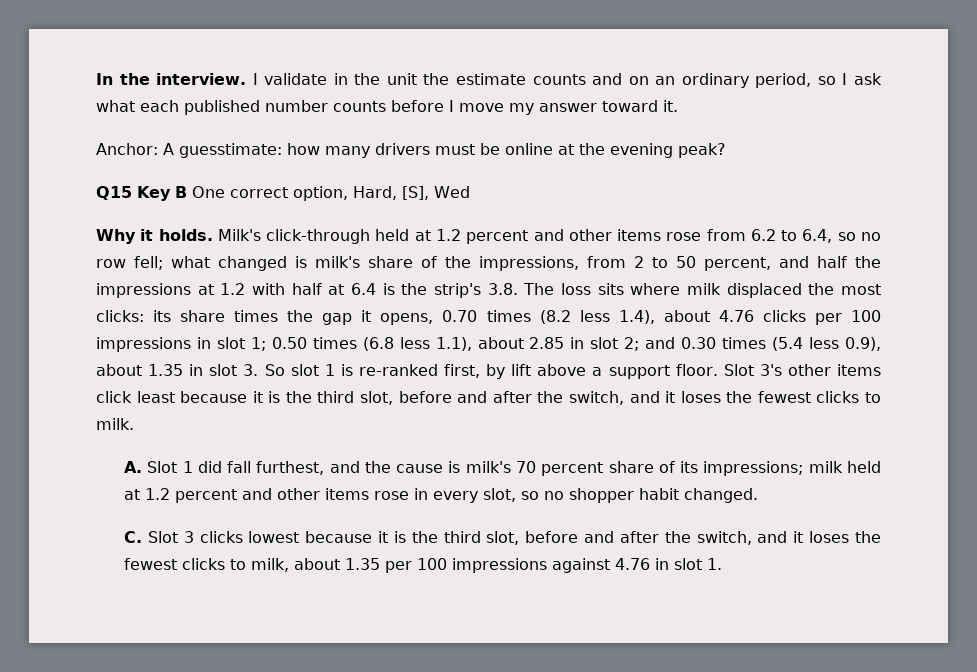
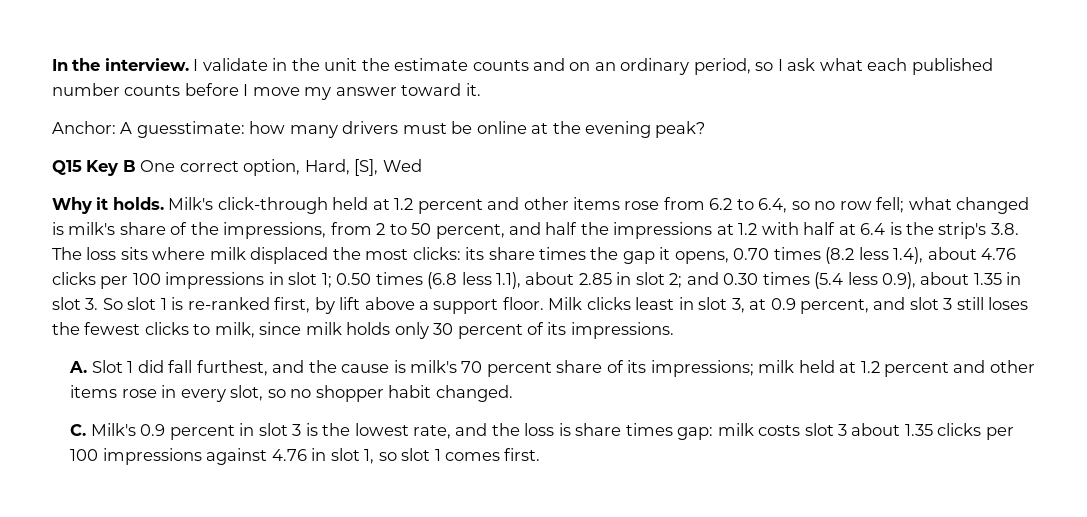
- Slot 3's other items click least because it is the third slot, before and after the switch, and it loses the fewest clicks to milk.
+ Milk clicks least in slot 3, at 0.9 percent, and slot 3 still loses the fewest clicks to milk, since milk holds only 30 percent of its impressions.
- C. Slot 3 clicks lowest because it is the third slot, before and after the switch, and it loses the fewest clicks to milk, about 1.35 per 100 impressions against 4.76 in slot 1.
+ C. Milk's 0.9 percent in slot 3 is the lowest rate, and the loss is share times gap: milk costs slot 3 about 1.35 clicks per 100 impressions against 4.76 in slot 1, so slot 1 comes first.

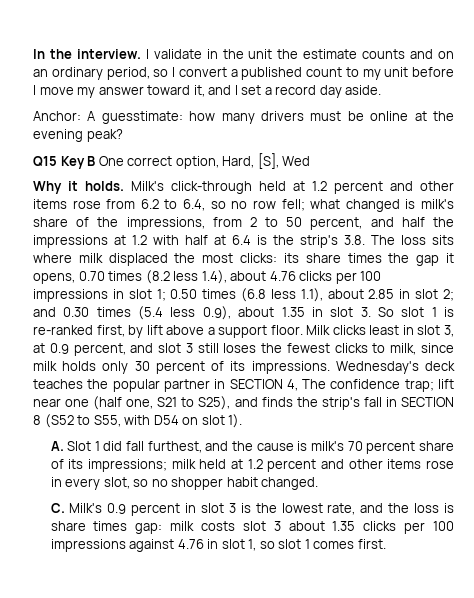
- I validate in the unit the estimate counts and on an ordinary period, so I ask what each published number counts before I move my answer toward it.
+ I validate in the unit the estimate counts and on an ordinary period, so I convert a published count to my unit before I move my answer toward it, and I set a record day aside.
+ Wednesday's deck teaches the popular partner in SECTION 4, The confidence trap; lift near one (half one, S21 to S25), and finds the strip's fall in SECTION 8 (S52 to S55, with D54 on slot 1).

